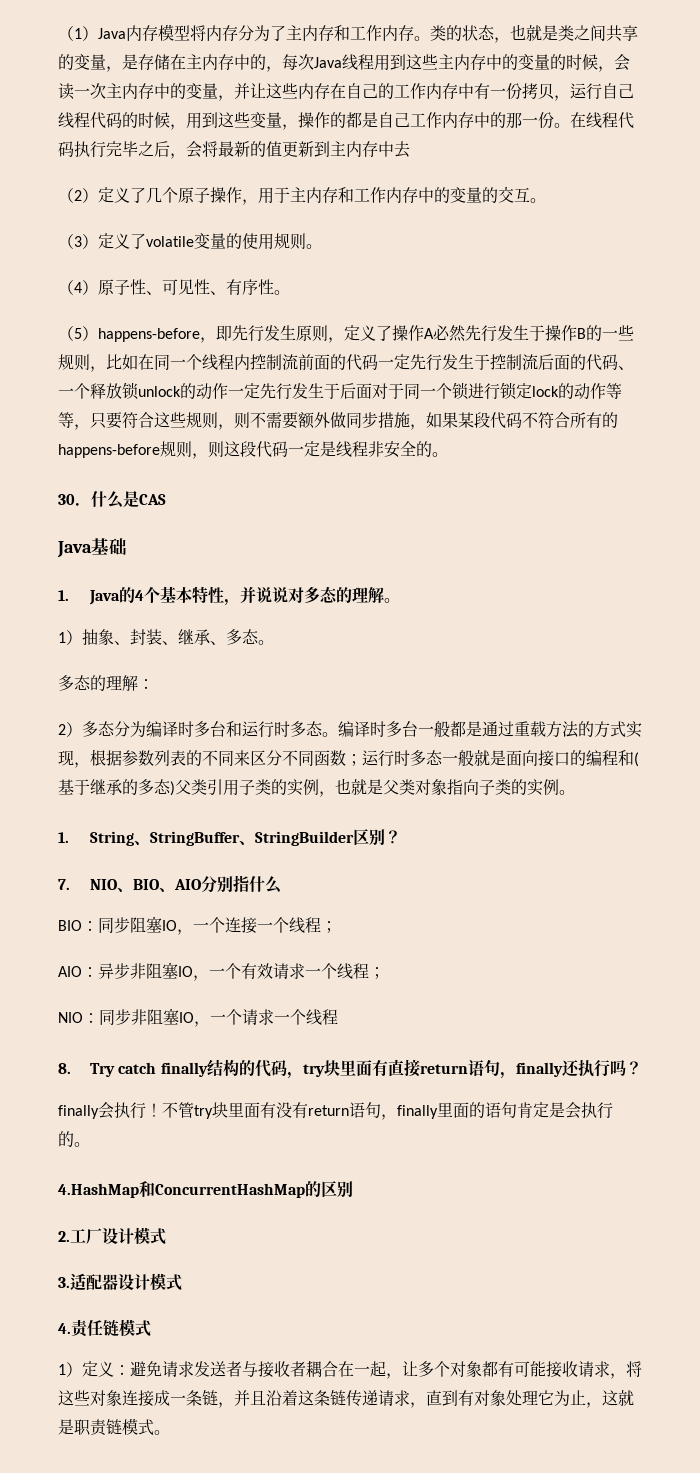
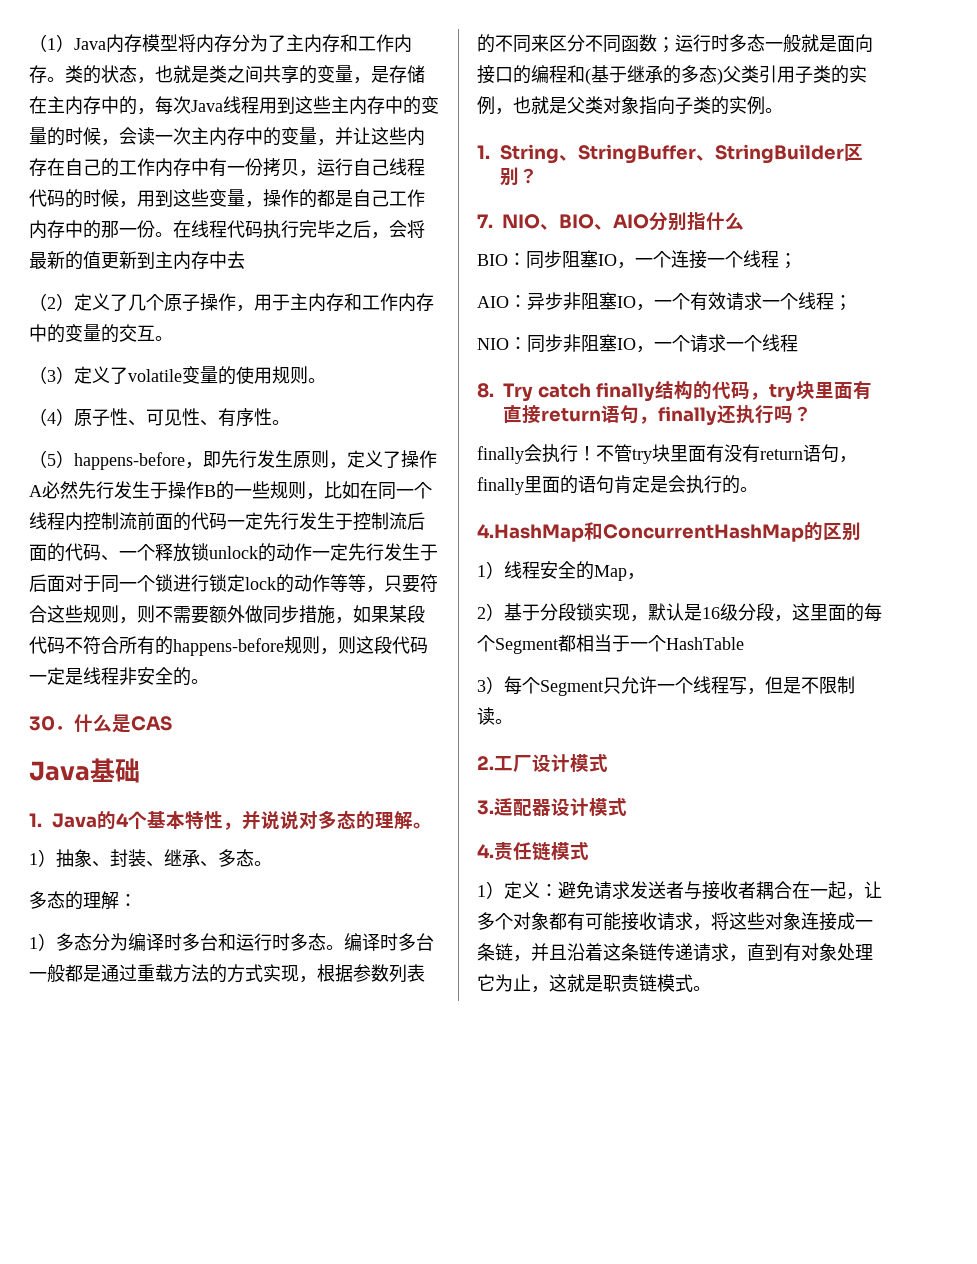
- 2）多态分为编译时多台和运行时多态。
+ 1）多态分为编译时多台和运行时多态。
+ 1）线程安全的Map，
+ 2）基于分段锁实现，默认是16级分段，这里面的每个Segment都相当于一个HashTable
+ 3）每个Segment只允许一个线程写，但是不限制读。

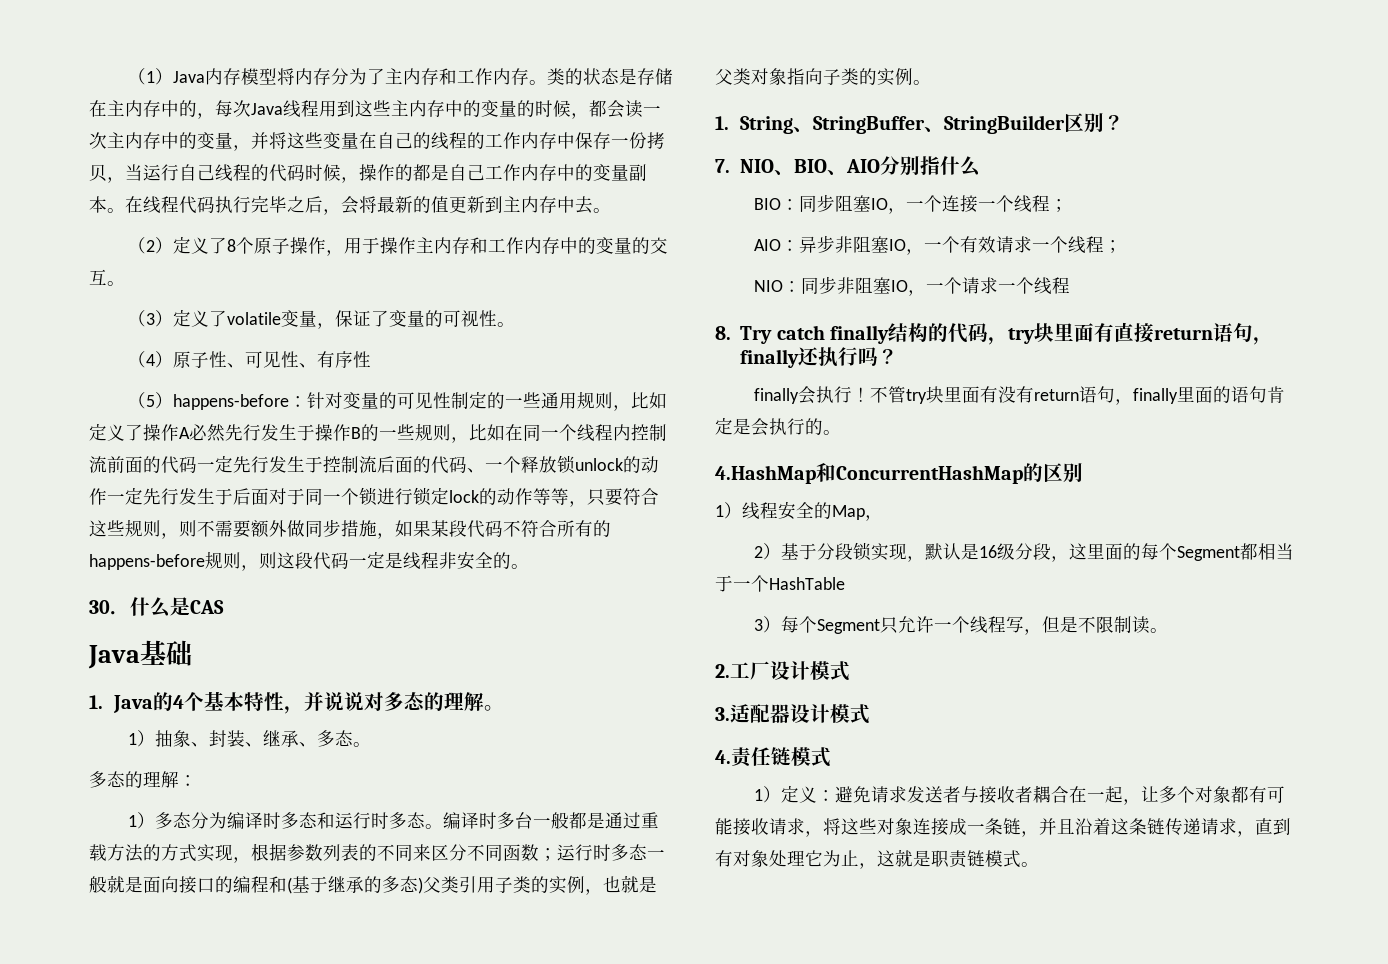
- 类的状态，也就是类之间共享的变量，是存储在主内存中的，每次Java线程用到这些主内存中的变量的时候，会读一次主内存中的变量，并让这些内存在自己的工作内存中有一份拷贝，运行自己线程代码的时候，用到这些变量，操作的都是自己工作内存中的那一份。
+ 类的状态是存储在主内存中的，每次Java线程用到这些主内存中的变量的时候，都会读一次主内存中的变量，并将这些变量在自己的线程的工作内存中保存一份拷贝，当运行自己线程的代码时候，操作的都是自己工作内存中的变量副本。
- 在线程代码执行完毕之后，会将最新的值更新到主内存中去
+ 在线程代码执行完毕之后，会将最新的值更新到主内存中去。
- （2）定义了几个原子操作，用于主内存和工作内存中的变量的交互。
+ （2）定义了8个原子操作，用于操作主内存和工作内存中的变量的交互。
- （3）定义了volatile变量的使用规则。
+ （3）定义了volatile变量，保证了变量的可视性。
- （4）原子性、可见性、有序性。
+ （4）原子性、可见性、有序性
- （5）happens-before，即先行发生原则，定义了操作A必然先行发生于操作B的一些规则，比如在同一个线程内控制流前面的代码一定先行发生于控制流后面的代码、一个释放锁unlock的动作一定先行发生于后面对于同一个锁进行锁定lock的动作等等，只要符合这些规则，则不需要额外做同步措施，如果某段代码不符合所有的happens-before规则，则这段代码一定是线程非安全的。
+ （5）happens-before：针对变量的可见性制定的一些通用规则，比如定义了操作A必然先行发生于操作B的一些规则，比如在同一个线程内控制流前面的代码一定先行发生于控制流后面的代码、一个释放锁unlock的动作一定先行发生于后面对于同一个锁进行锁定lock的动作等等，只要符合这些规则，则不需要额外做同步措施，如果某段代码不符合所有的happens-before规则，则这段代码一定是线程非安全的。
- 1）多态分为编译时多台和运行时多态。
+ 1）多态分为编译时多态和运行时多态。

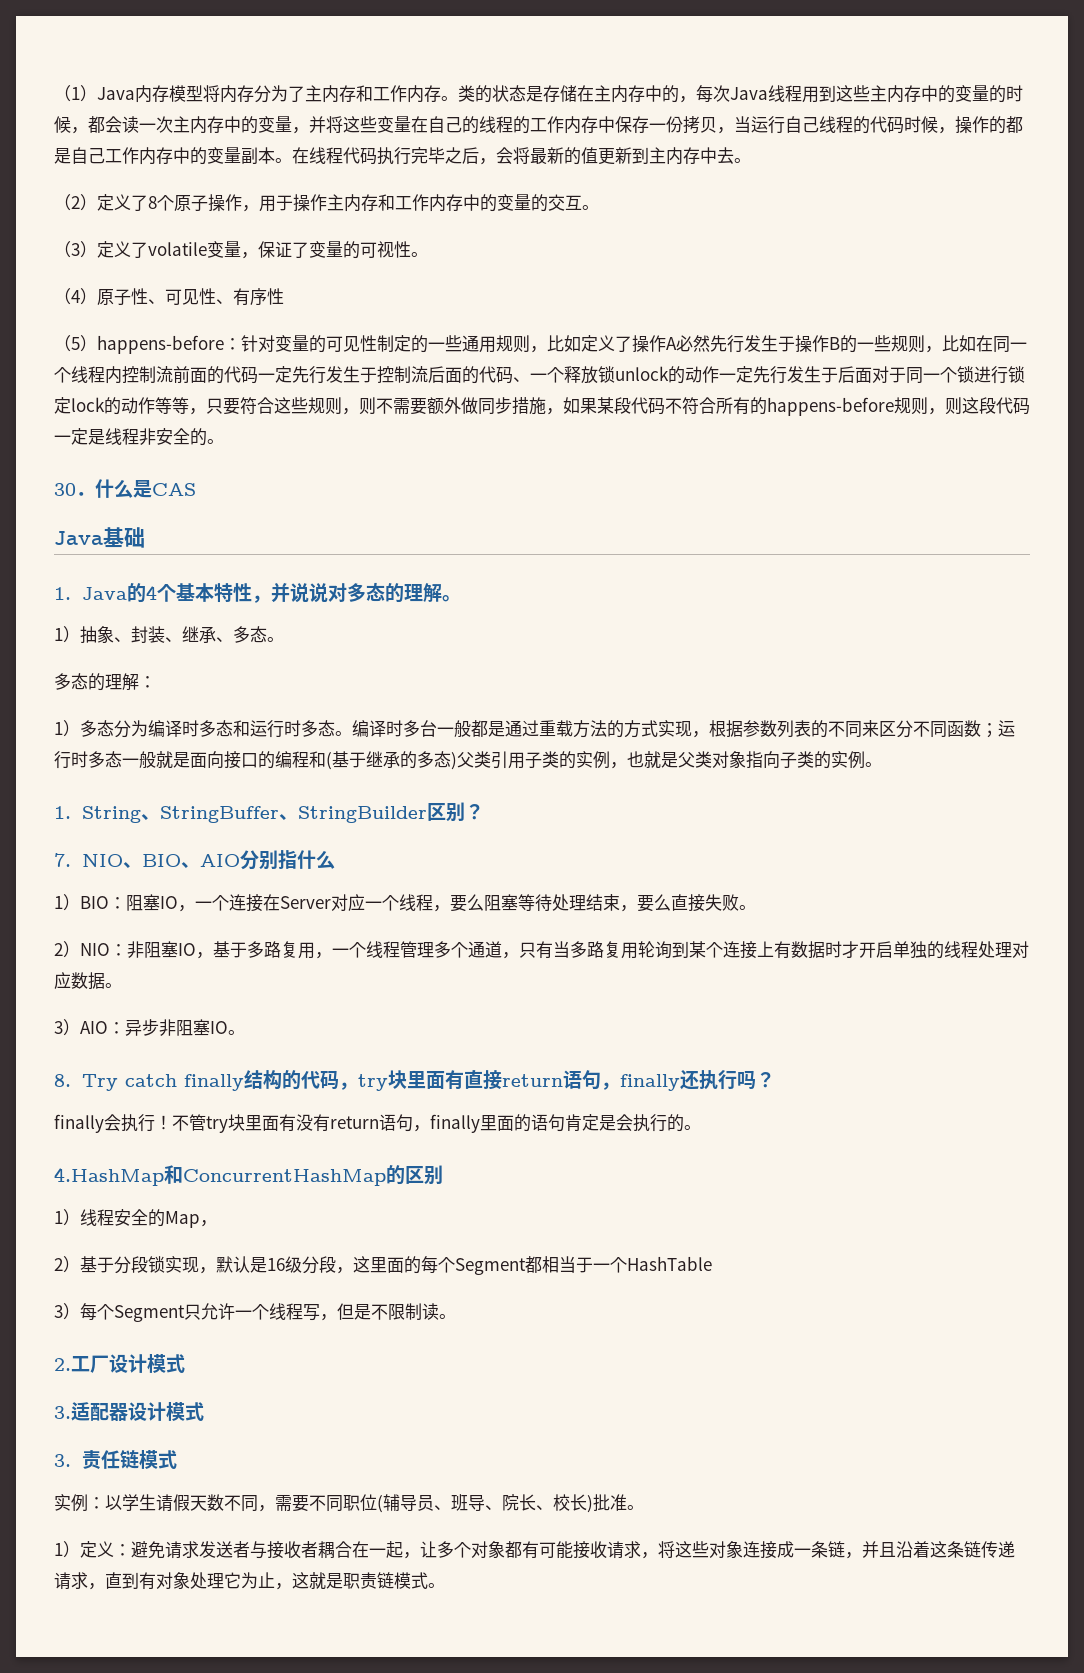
- BIO：同步阻塞IO，一个连接一个线程；
- AIO：异步非阻塞IO，一个有效请求一个线程；
- NIO：同步非阻塞IO，一个请求一个线程
+ 1）BIO：阻塞IO，一个连接在Server对应一个线程，要么阻塞等待处理结束，要么直接失败。
+ 2）NIO：非阻塞IO，基于多路复用，一个线程管理多个通道，只有当多路复用轮询到某个连接上有数据时才开启单独的线程处理对应数据。
+ 3）AIO：异步非阻塞IO。
- 4.责任链模式
+ 3.责任链模式
+ 实例：以学生请假天数不同，需要不同职位(辅导员、班导、院长、校长)批准。

